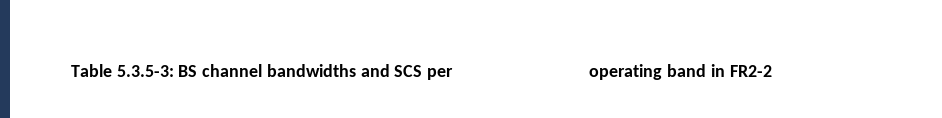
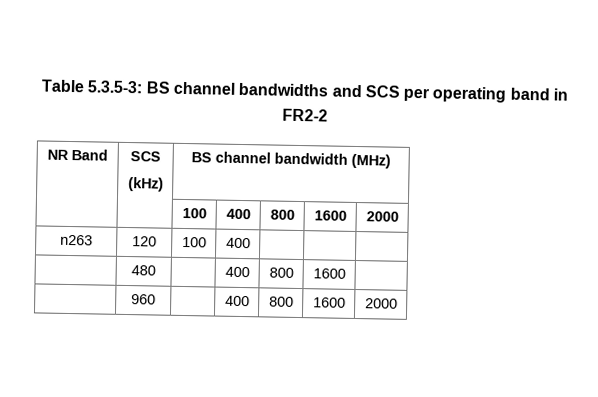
+ NR Band | SCS
+ (kHz) | BS channel bandwidth (MHz)
+ | | 100 | 400 | 800 | 1600 | 2000
+ n263 | 120 | 100 | 400 | | |
+ | 480 | | 400 | 800 | 1600 |
+ | 960 | | 400 | 800 | 1600 | 2000

